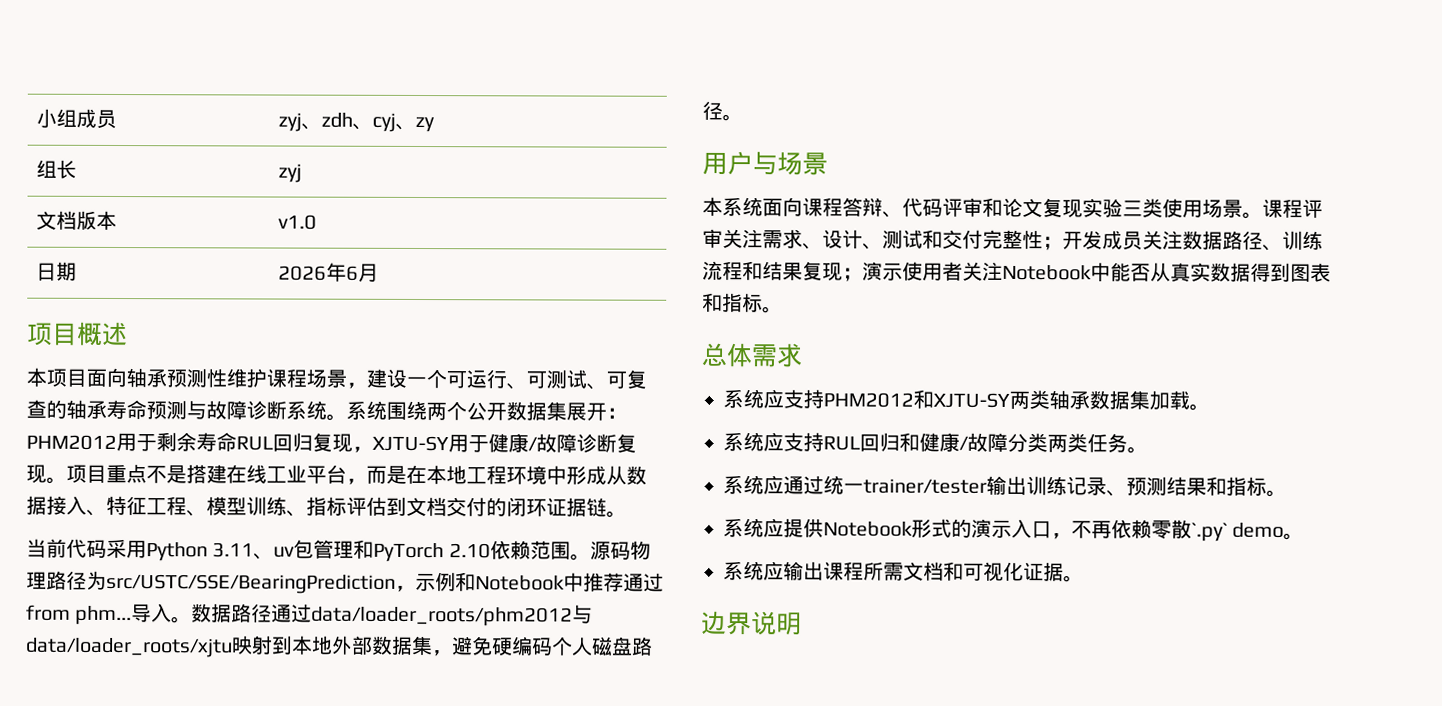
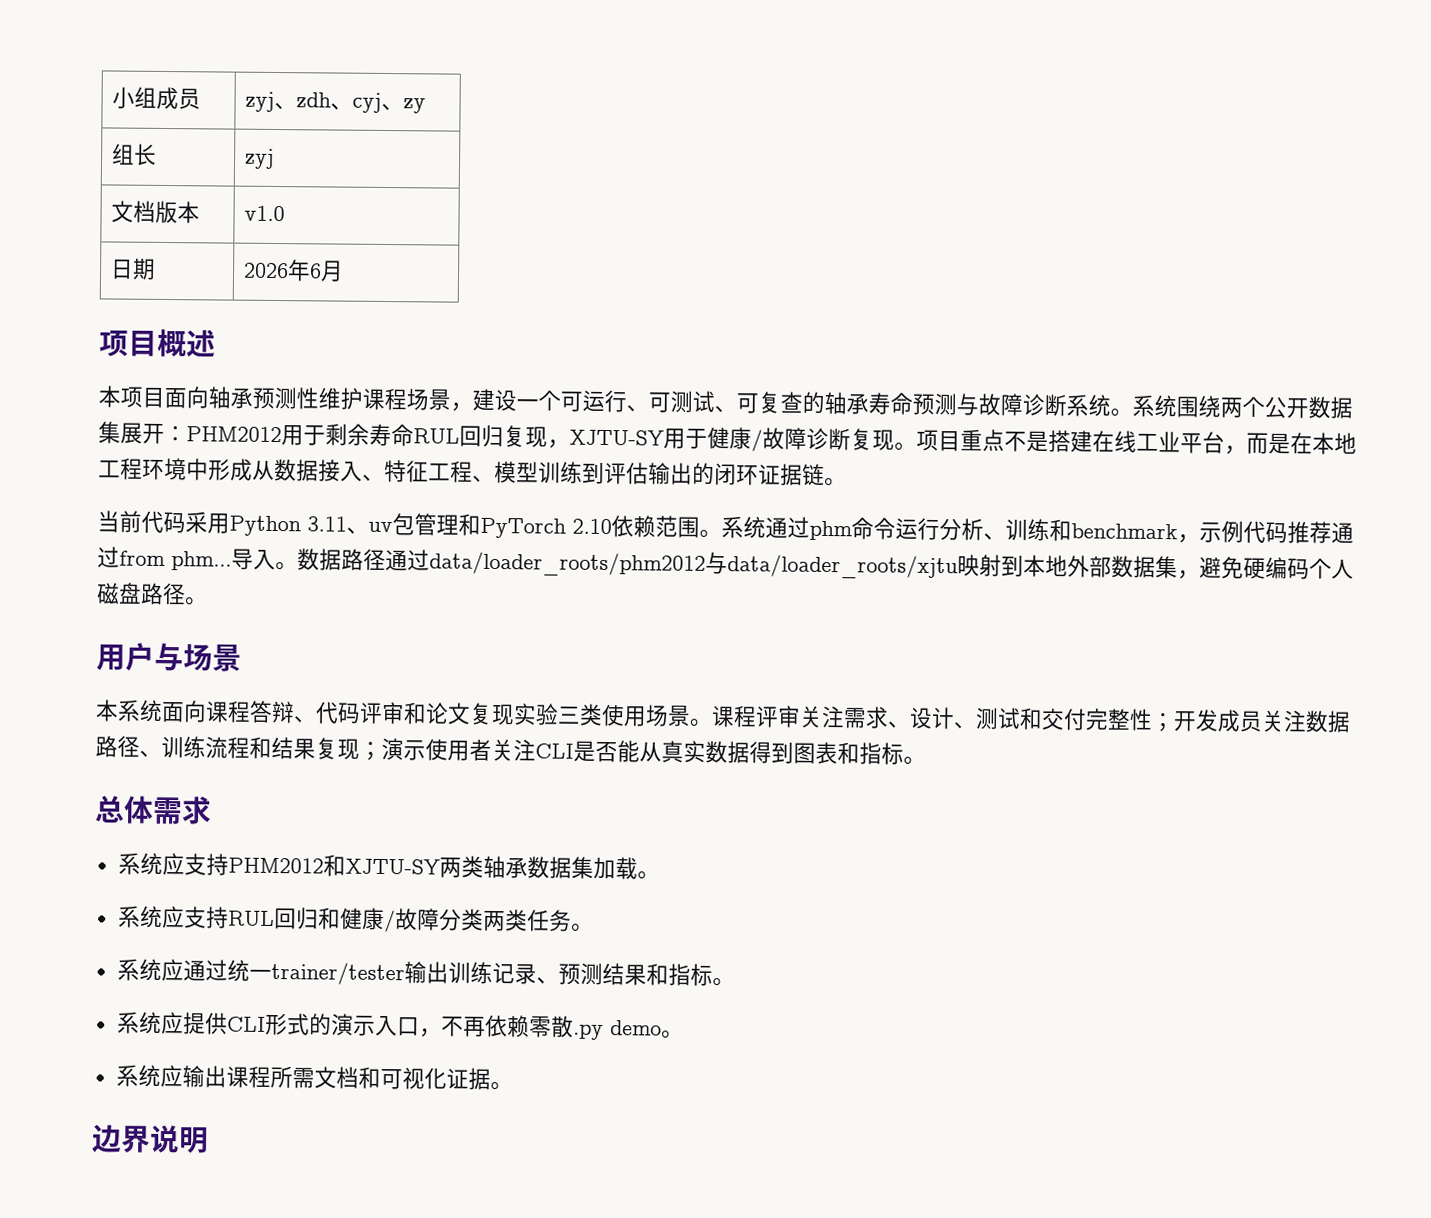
- 项目重点不是搭建在线工业平台，而是在本地工程环境中形成从数据接入、特征工程、模型训练、指标评估到文档交付的闭环证据链。
+ 项目重点不是搭建在线工业平台，而是在本地工程环境中形成从数据接入、特征工程、模型训练到评估输出的闭环证据链。
- 源码物理路径为src/USTC/SSE/BearingPrediction，示例和Notebook中推荐通过from phm...
+ 系统通过phm命令运行分析、训练和benchmark，示例代码推荐通过from phm...
- 课程评审关注需求、设计、测试和交付完整性；开发成员关注数据路径、训练流程和结果复现；演示使用者关注Notebook中能否从真实数据得到图表和指标。
+ 课程评审关注需求、设计、测试和交付完整性；开发成员关注数据路径、训练流程和结果复现；演示使用者关注CLI是否能从真实数据得到图表和指标。
- 系统应提供Notebook形式的演示入口，不再依赖零散`.py` demo。
+ 系统应提供CLI形式的演示入口，不再依赖零散.py demo。

